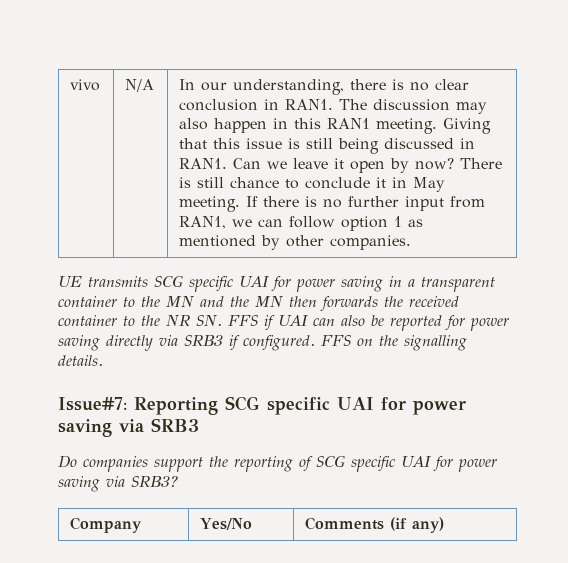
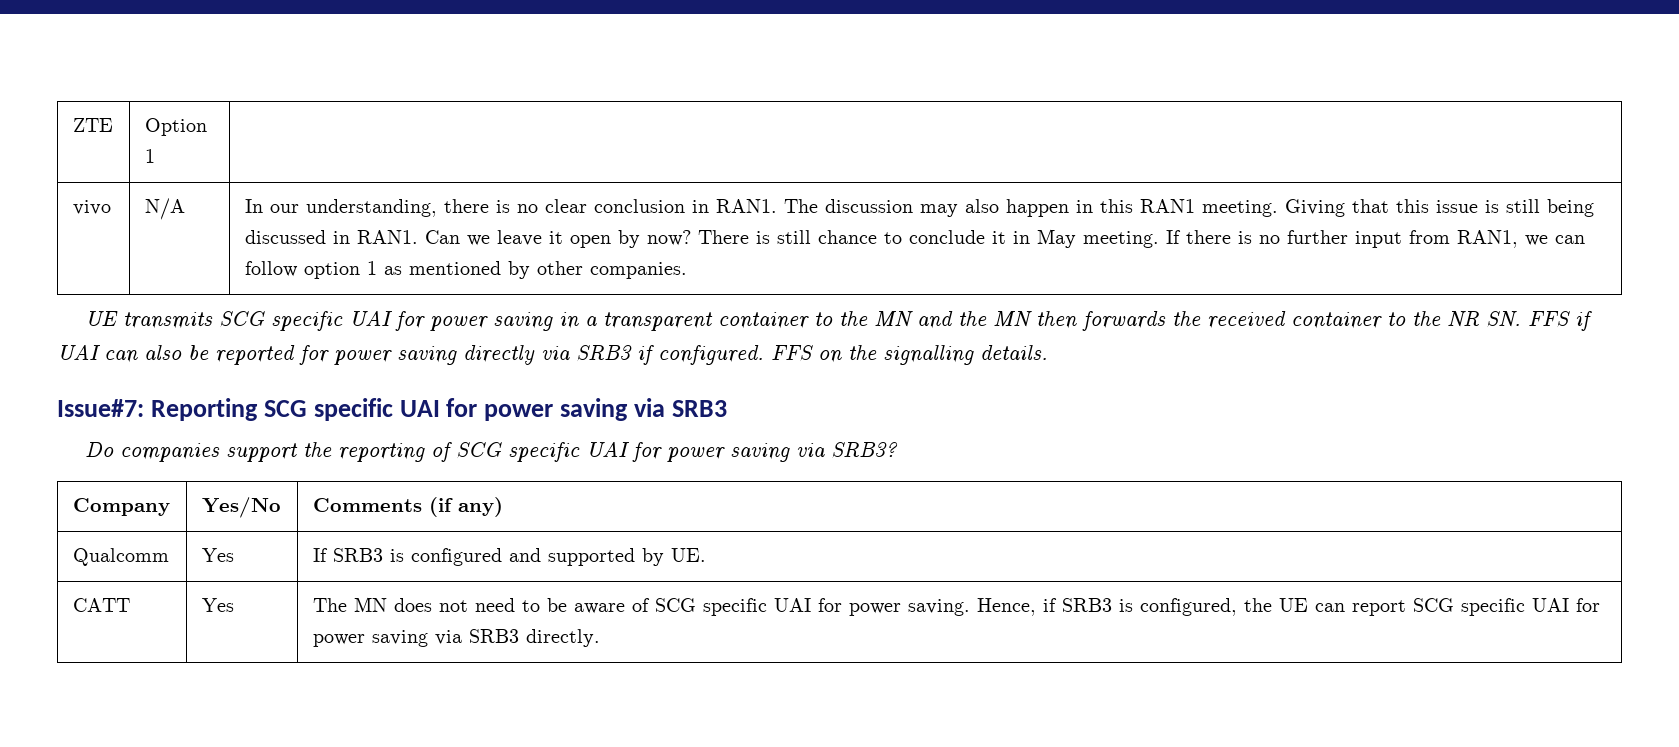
+ ZTE | Option 1
+ Qualcomm | Yes | If SRB3 is configured and supported by UE.
+ CATT | Yes | The MN does not need to be aware of SCG specific UAI for power saving. Hence, if SRB3 is configured, the UE can report SCG specific UAI for power saving via SRB3 directly.

